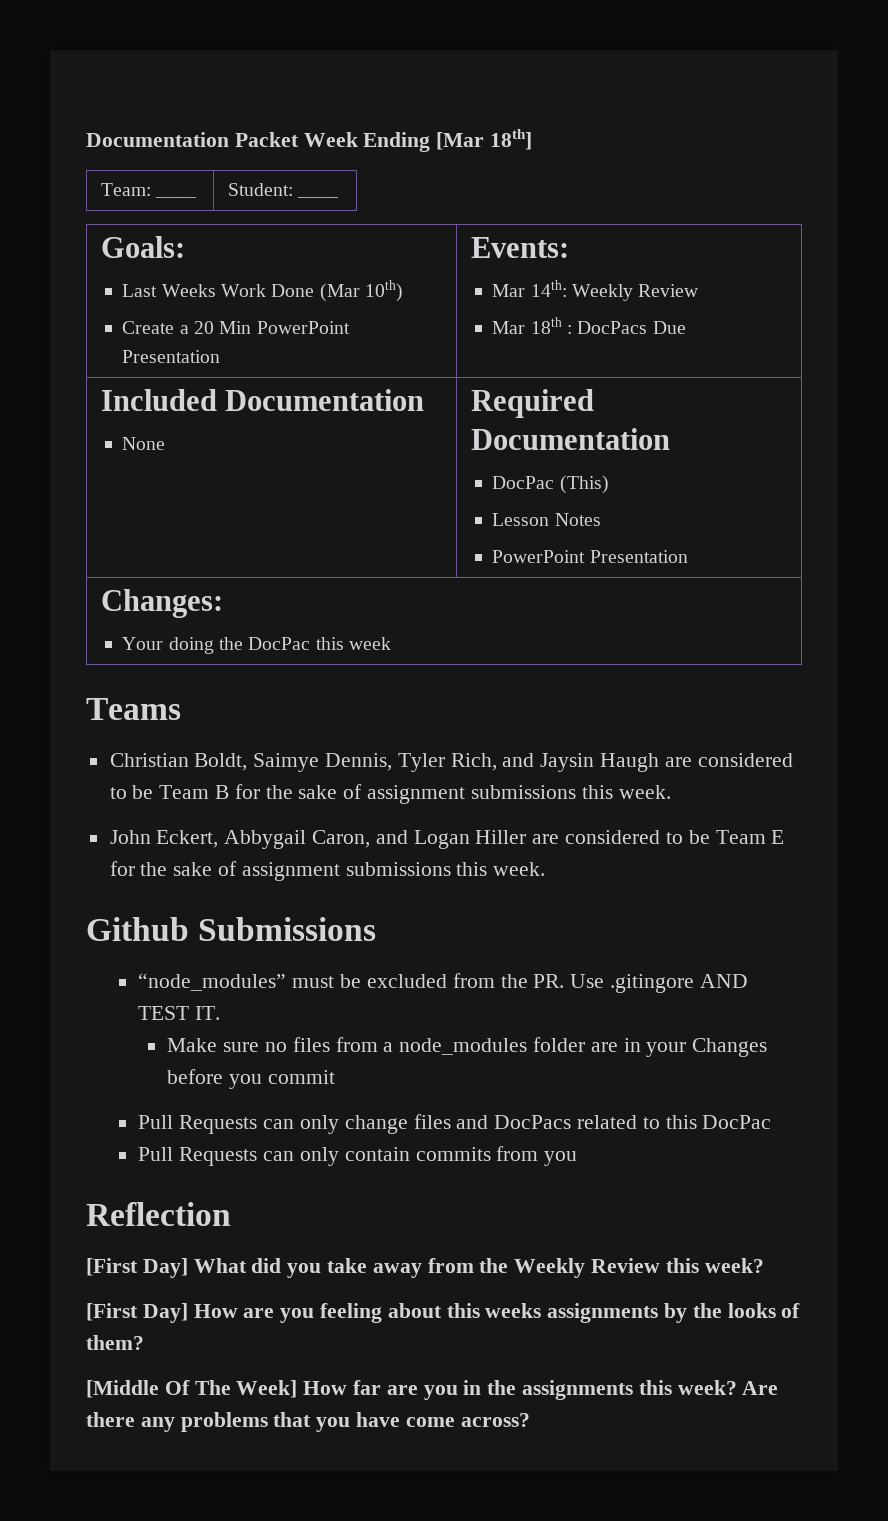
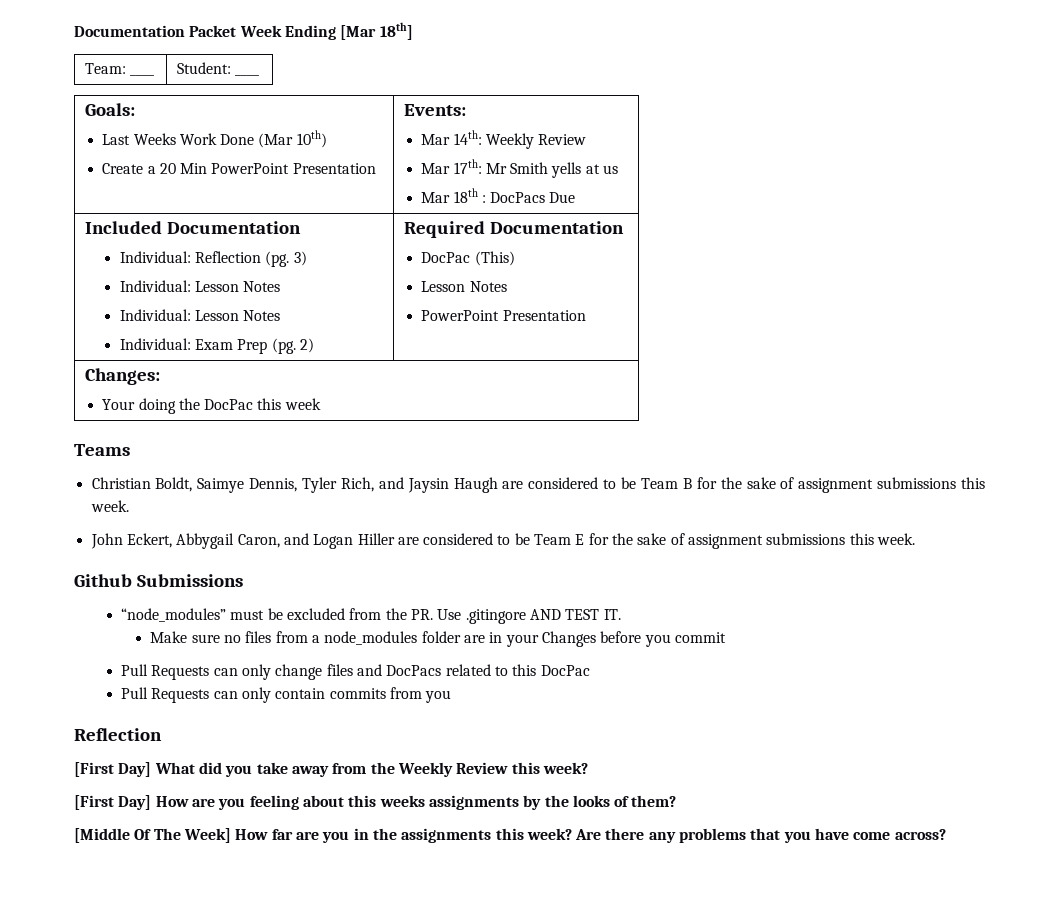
  Goals:
  Last Weeks Work Done (Mar 10th)
  Create a 20 Min PowerPoint Presentation | Events:
  Mar 14th: Weekly Review
+ Mar 17th: Mr Smith yells at us
  Included Documentation
- None | Required Documentation
+ Individual: Reflection (pg. 3)
+ Individual: Lesson Notes
+ Individual: Lesson Notes
+ Individual: Exam Prep (pg. 2) | Required Documentation

